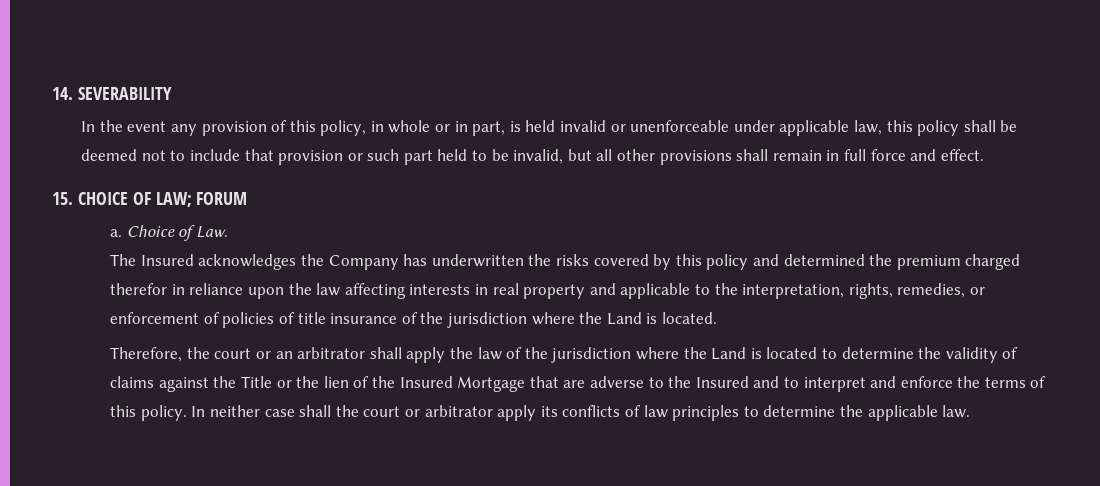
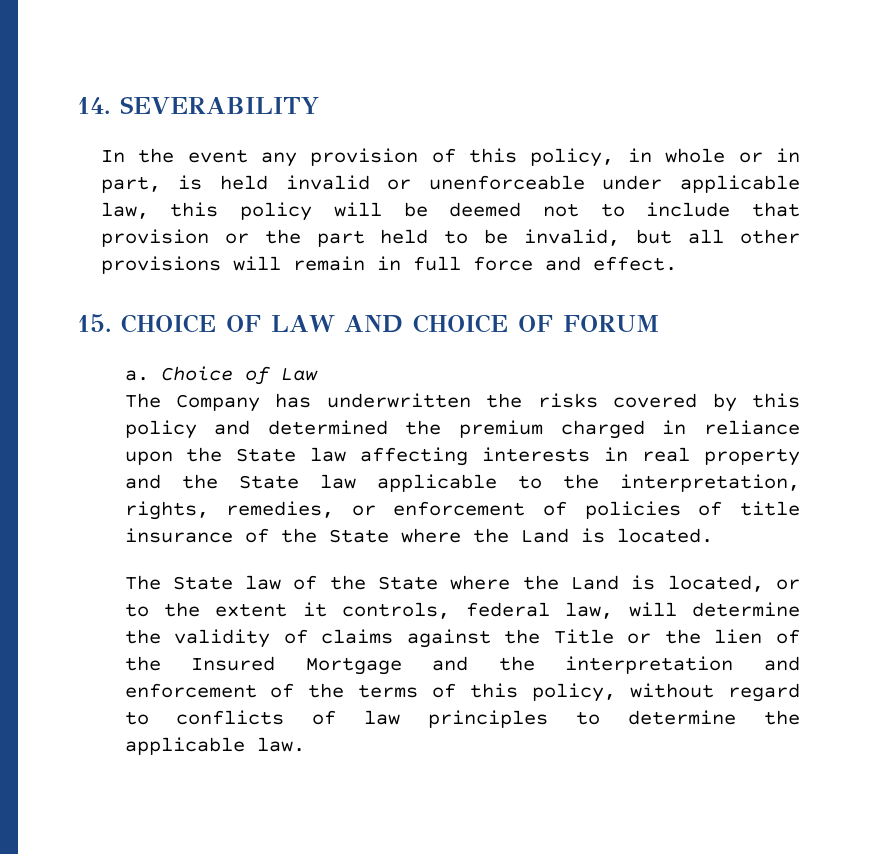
- In the event any provision of this policy, in whole or in part, is held invalid or unenforceable under applicable law, this policy shall be deemed not to include that provision or such part held to be invalid, but all other provisions shall remain in full force and effect.
+ In the event any provision of this policy, in whole or in part, is held invalid or unenforceable under applicable law, this policy will be deemed not to include that provision or the part held to be invalid, but all other provisions will remain in full force and effect.
- 15. CHOICE OF LAW; FORUM
+ 15. CHOICE OF LAW AND CHOICE OF FORUM
- Choice of Law.
- The Insured acknowledges the Company has underwritten the risks covered by this policy and determined the premium charged therefor in reliance upon the law affecting interests in real property and applicable to the interpretation, rights, remedies, or enforcement of policies of title insurance of the jurisdiction where the Land is located.
+ Choice of Law
+ The Company has underwritten the risks covered by this policy and determined the premium charged in reliance upon the State law affecting interests in real property and the State law applicable to the interpretation, rights, remedies, or enforcement of policies of title insurance of the State where the Land is located.
- Therefore, the court or an arbitrator shall apply the law of the jurisdiction where the Land is located to determine the validity of claims against the Title or the lien of the Insured Mortgage that are adverse to the Insured and to interpret and enforce the terms of this policy. In neither case shall the court or arbitrator apply its conflicts of law principles to determine the applicable law.
+ The State law of the State where the Land is located, or to the extent it controls, federal law, will determine the validity of claims against the Title or the lien of the Insured Mortgage and the interpretation and enforcement of the terms of this policy, without regard to conflicts of law principles to determine the applicable law.

